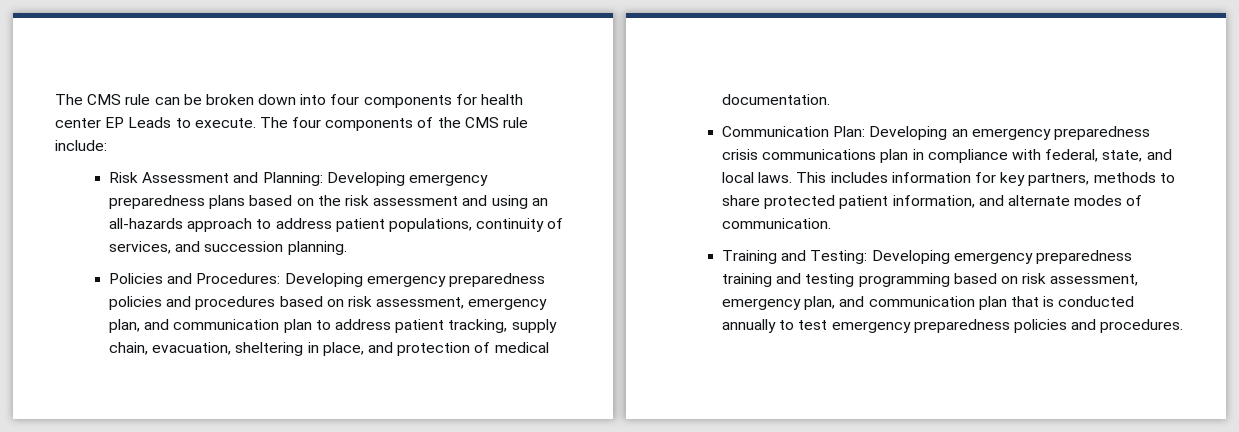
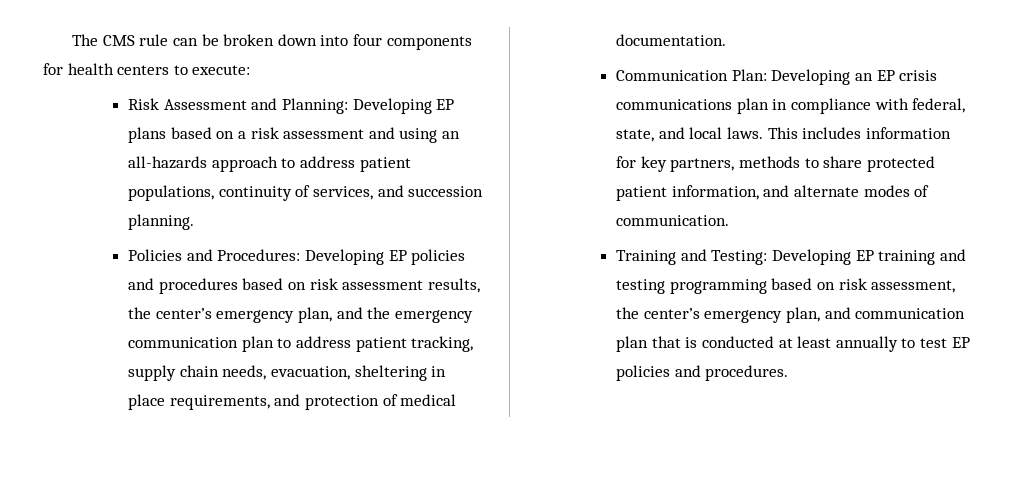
- The CMS rule can be broken down into four components for health center EP Leads to execute. The four components of the CMS rule include:
+ The CMS rule can be broken down into four components for health centers to execute:
- Risk Assessment and Planning: Developing emergency preparedness plans based on the risk assessment and using an all-hazards approach to address patient populations, continuity of services, and succession planning.
+ Risk Assessment and Planning: Developing EP plans based on a risk assessment and using an all-hazards approach to address patient populations, continuity of services, and succession planning.
- Policies and Procedures: Developing emergency preparedness policies and procedures based on risk assessment, emergency plan, and communication plan to address patient tracking, supply chain, evacuation, sheltering in place, and protection of medical documentation.
+ Policies and Procedures: Developing EP policies and procedures based on risk assessment results, the center’s emergency plan, and the emergency communication plan to address patient tracking, supply chain needs, evacuation, sheltering in place requirements, and protection of medical documentation.
- Communication Plan: Developing an emergency preparedness crisis communications plan in compliance with federal, state, and local laws.
+ Communication Plan: Developing an EP crisis communications plan in compliance with federal, state, and local laws.
- Training and Testing: Developing emergency preparedness training and testing programming based on risk assessment, emergency plan, and communication plan that is conducted annually to test emergency preparedness policies and procedures.
+ Training and Testing: Developing EP training and testing programming based on risk assessment, the center’s emergency plan, and communication plan that is conducted at least annually to test EP policies and procedures.

